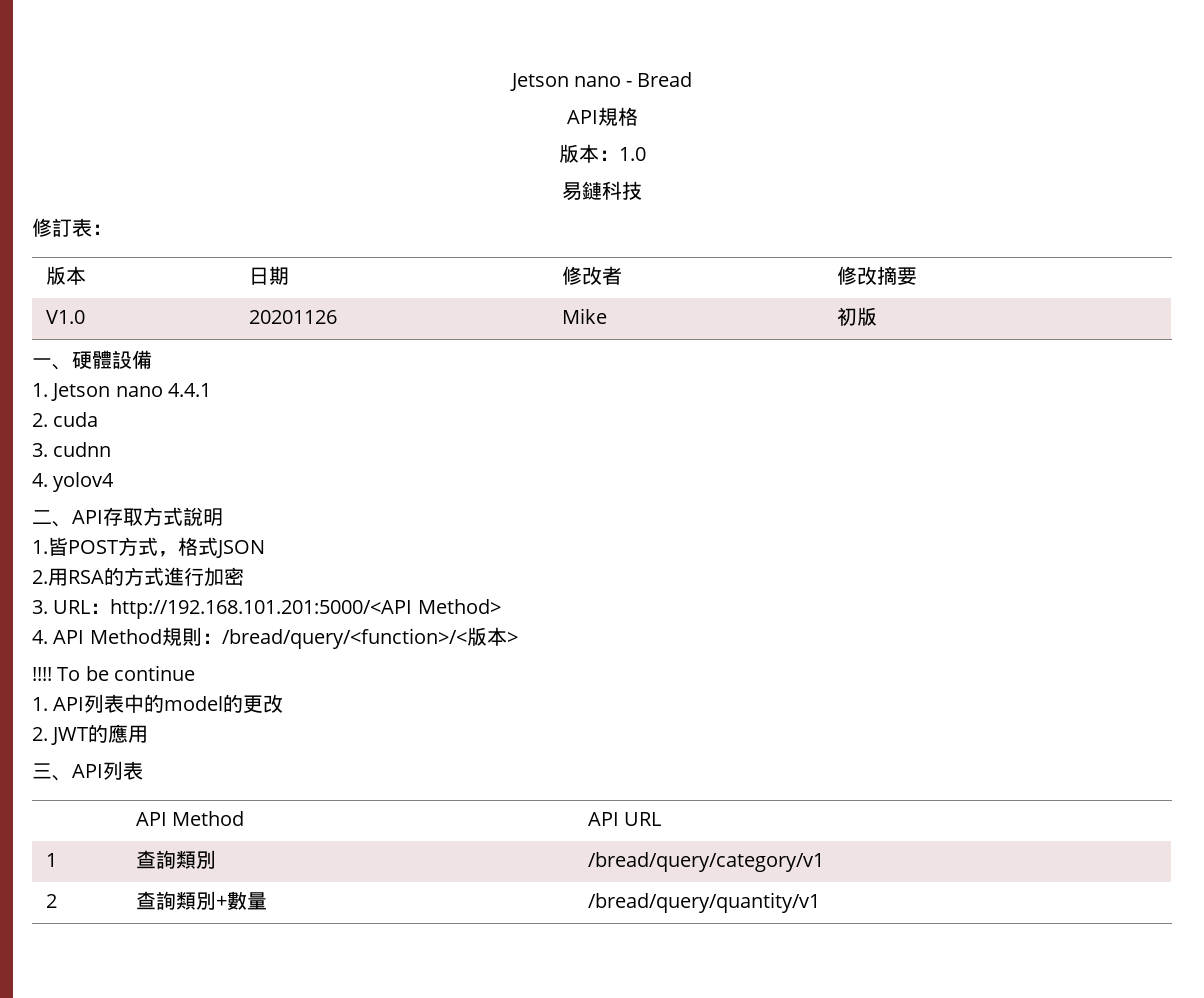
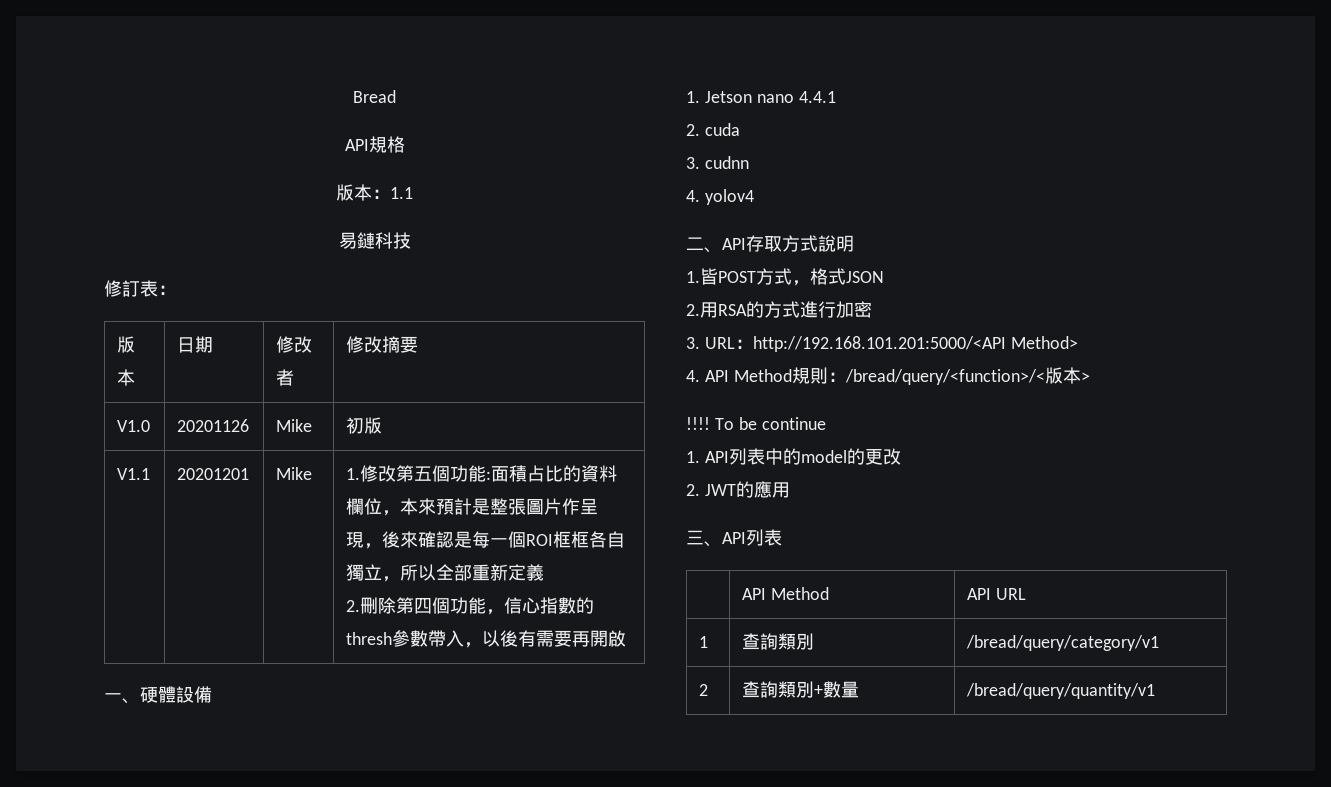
- Jetson nano - Bread
+ Bread
- 版本：1.0
+ 版本：1.1
+ V1.1 | 20201201 | Mike | 1.修改第五個功能:面積占比的資料欄位，本來預計是整張圖片作呈現，後來確認是每一個ROI框框各自獨立，所以全部重新定義
+ 2.刪除第四個功能，信心指數的thresh參數帶入，以後有需要再開啟

